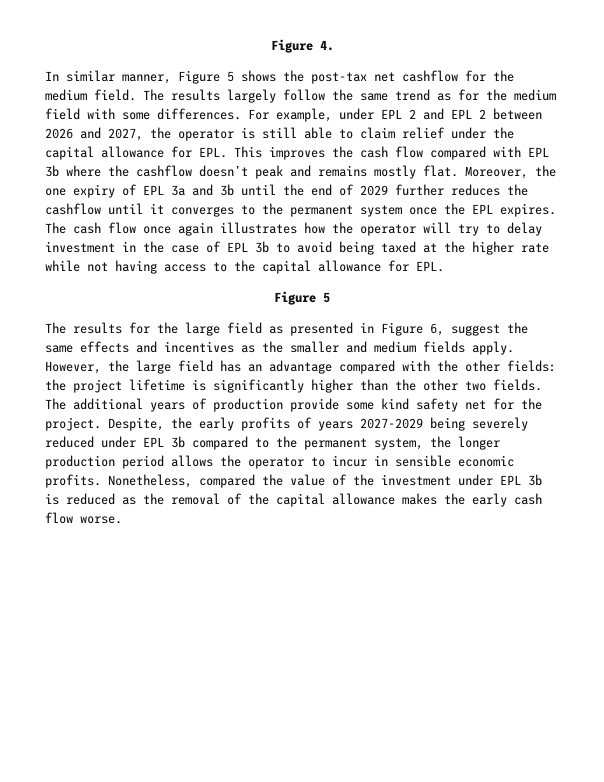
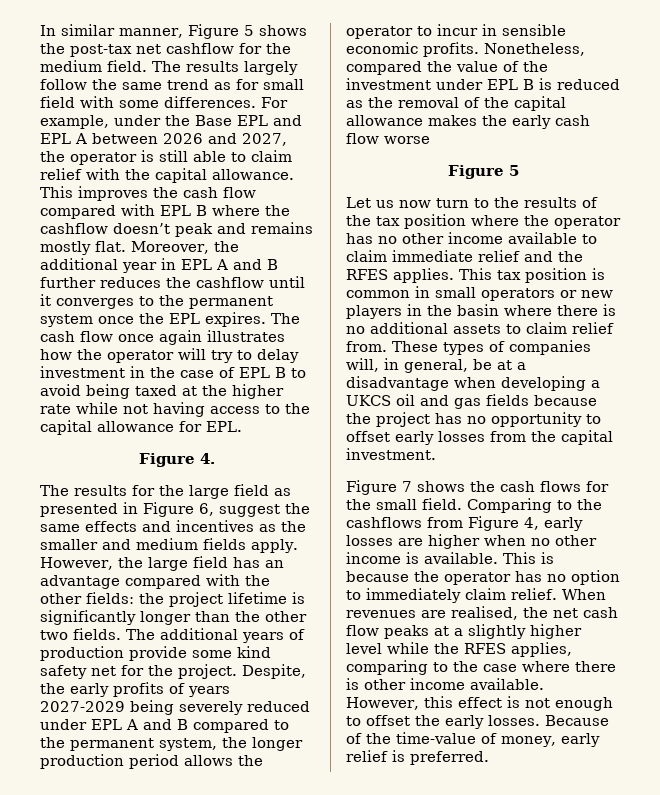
- Figure 4.
- The results largely follow the same trend as for the medium field with some differences.
+ The results largely follow the same trend as for small field with some differences.
- For example, under EPL 2 and EPL 2 between 2026 and 2027, the operator is still able to claim relief under the capital allowance for EPL. This improves the cash flow compared with EPL 3b where the cashflow doesn’t peak and remains mostly flat.
+ For example, under the Base EPL and EPL A between 2026 and 2027, the operator is still able to claim relief with the capital allowance. This improves the cash flow compared with EPL B where the cashflow doesn’t peak and remains mostly flat.
- Moreover, the one expiry of EPL 3a and 3b until the end of 2029 further reduces the cashflow until it converges to the permanent system once the EPL expires.
+ Moreover, the additional year in EPL A and B further reduces the cashflow until it converges to the permanent system once the EPL expires.
- The cash flow once again illustrates how the operator will try to delay investment in the case of EPL 3b to avoid being taxed at the higher rate while not having access to the capital allowance for EPL.
- Figure 5
+ The cash flow once again illustrates how the operator will try to delay investment in the case of EPL B to avoid being taxed at the higher rate while not having access to the capital allowance for EPL.
+ Figure 4.
- However, the large field has an advantage compared with the other fields: the project lifetime is significantly higher than the other two fields.
+ However, the large field has an advantage compared with the other fields: the project lifetime is significantly longer than the other two fields.
- Despite, the early profits of years 2027-2029 being severely reduced under EPL 3b compared to the permanent system, the longer production period allows the operator to incur in sensible economic profits.
+ Despite, the early profits of years 2027-2029 being severely reduced under EPL A and B compared to the permanent system, the longer production period allows the operator to incur in sensible economic profits.
- Nonetheless, compared the value of the investment under EPL 3b is reduced as the removal of the capital allowance makes the early cash flow worse.
+ Nonetheless, compared the value of the investment under EPL B is reduced as the removal of the capital allowance makes the early cash flow worse
+ Figure 5
+ Let us now turn to the results of the tax position where the operator has no other income available to claim immediate relief and the RFES applies. This tax position is common in small operators or new players in the basin where there is no additional assets to claim relief from. These types of companies will, in general, be at a disadvantage when developing a UKCS oil and gas fields because the project has no opportunity to offset early losses from the capital investment.
+ Figure 7 shows the cash flows for the small field. Comparing to the cashflows from Figure 4, early losses are higher when no other income is available. This is because the operator has no option to immediately claim relief. When revenues are realised, the net cash flow peaks at a slightly higher level while the RFES applies, comparing to the case where there is other income available. However, this effect is not enough to offset the early losses. Because of the time-value of money, early relief is preferred.

